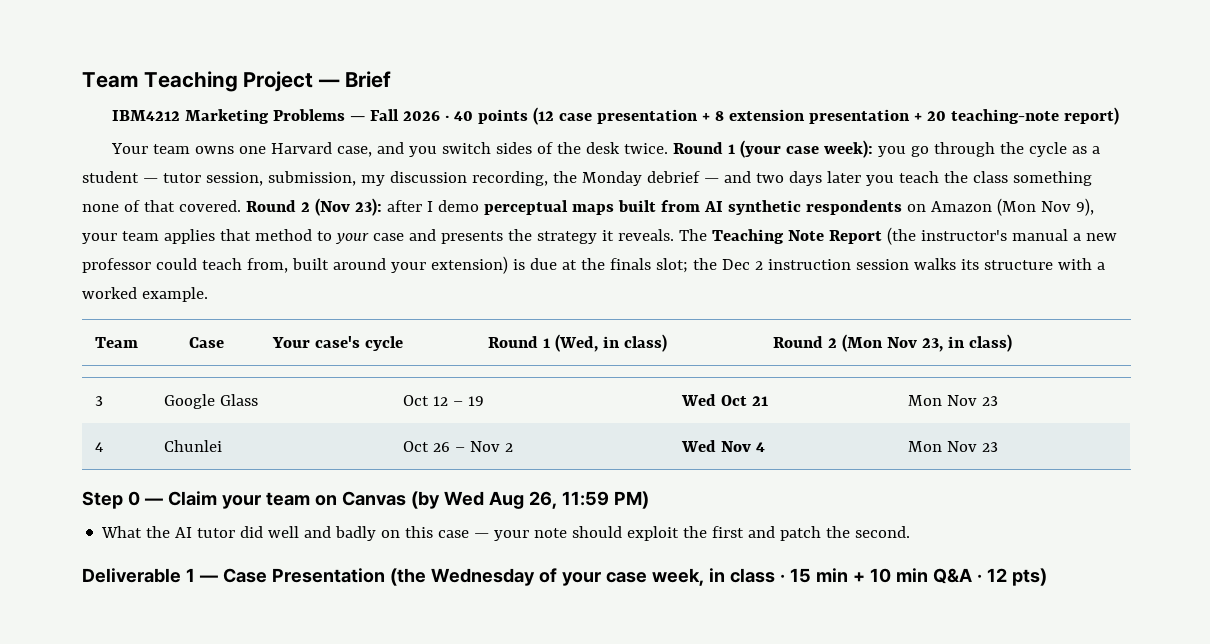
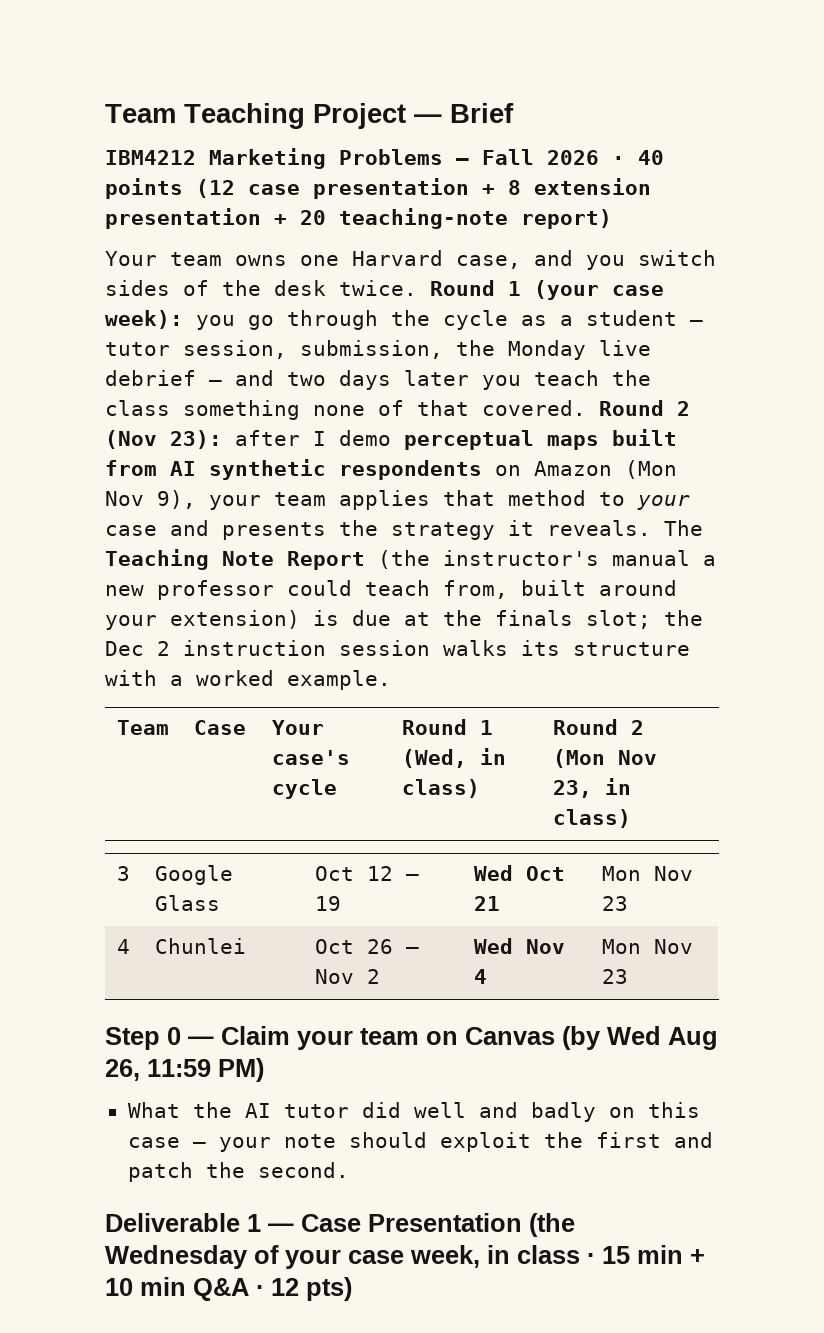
- Round 1 (your case week): you go through the cycle as a student — tutor session, submission, my discussion recording, the Monday debrief — and two days later you teach the class something none of that covered.
+ Round 1 (your case week): you go through the cycle as a student — tutor session, submission, the Monday live debrief — and two days later you teach the class something none of that covered.

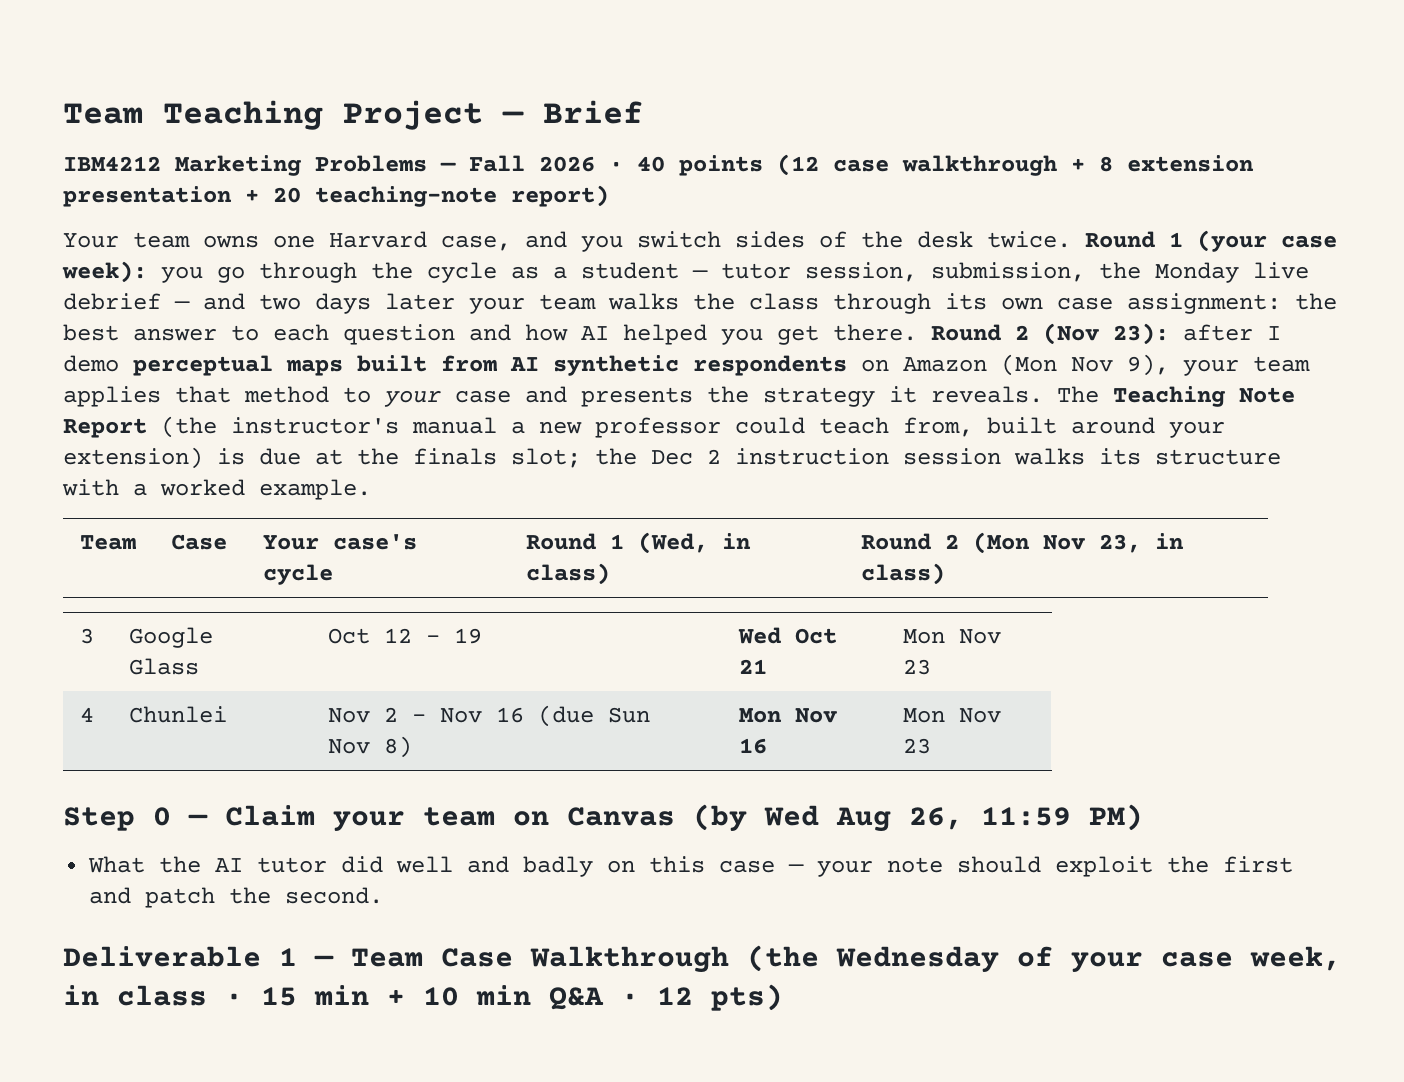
- IBM4212 Marketing Problems — Fall 2026 · 40 points (12 case presentation + 8 extension presentation + 20 teaching-note report)
+ IBM4212 Marketing Problems — Fall 2026 · 40 points (12 case walkthrough + 8 extension presentation + 20 teaching-note report)
- Round 1 (your case week): you go through the cycle as a student — tutor session, submission, the Monday live debrief — and two days later you teach the class something none of that covered.
+ Round 1 (your case week): you go through the cycle as a student — tutor session, submission, the Monday live debrief — and two days later your team walks the class through its own case assignment: the best answer to each question and how AI helped you get there.
- 4 | Chunlei | Oct 26 – Nov 2 | Wed Nov 4 | Mon Nov 23
+ 4 | Chunlei | Nov 2 – Nov 16 (due Sun Nov 8) | Mon Nov 16 | Mon Nov 23
- Deliverable 1 — Case Presentation (the Wednesday of your case week, in class · 15 min + 10 min Q&A · 12 pts)
+ Deliverable 1 — Team Case Walkthrough (the Wednesday of your case week, in class · 15 min + 10 min Q&A · 12 pts)

